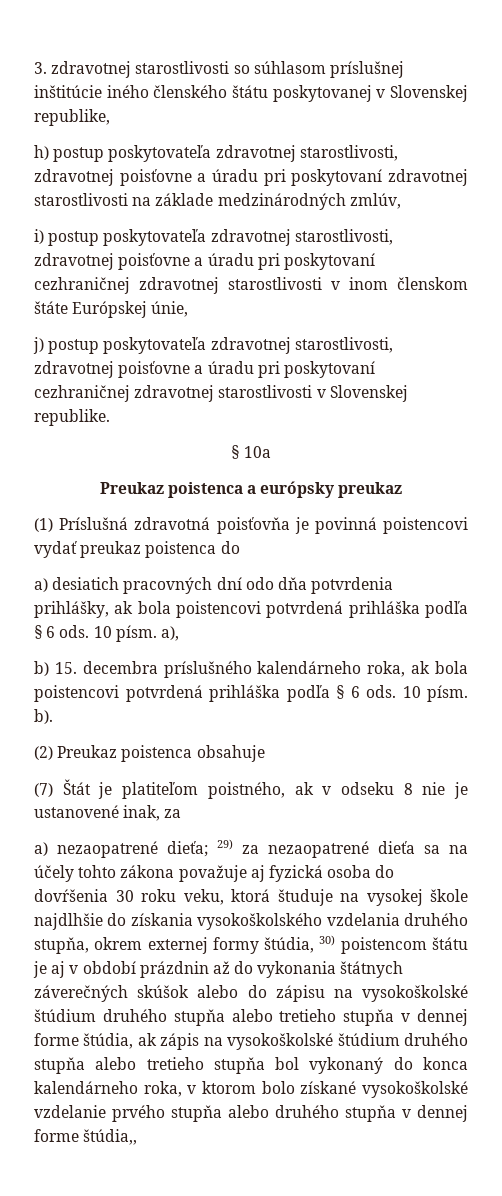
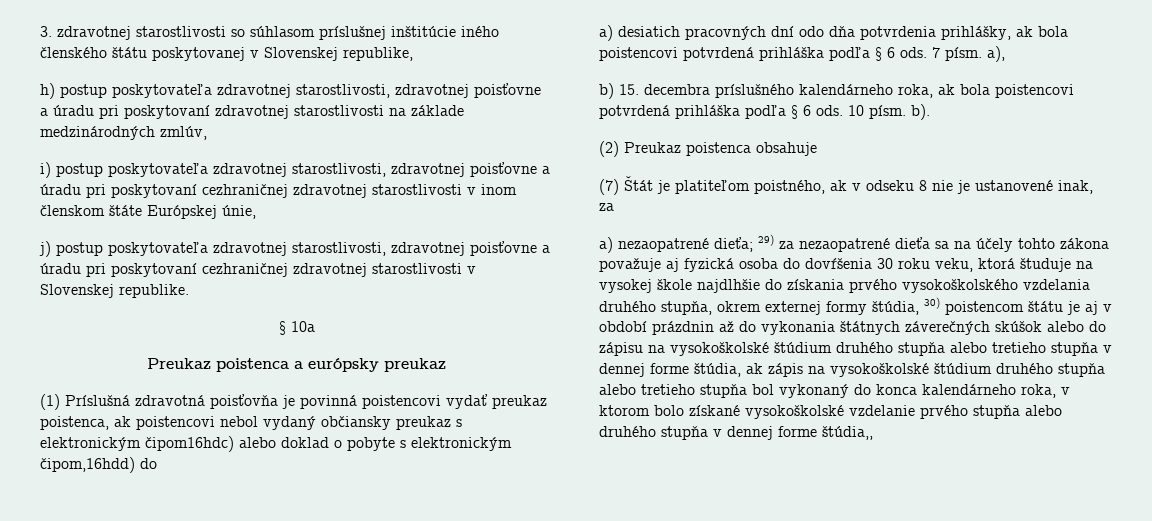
- (1) Príslušná zdravotná poisťovňa je povinná poistencovi vydať preukaz poistenca do
+ (1) Príslušná zdravotná poisťovňa je povinná poistencovi vydať preukaz poistenca, ak poistencovi nebol vydaný občiansky preukaz s elektronickým čipom16hdc) alebo doklad o pobyte s elektronickým čipom,16hdd) do
- 10 písm. a),
+ 7 písm. a),
- 29) za nezaopatrené dieťa sa na účely tohto zákona považuje aj fyzická osoba do dovŕšenia 30 roku veku, ktorá študuje na vysokej škole najdlhšie do získania vysokoškolského vzdelania druhého stupňa, okrem externej formy štúdia, 30) poistencom štátu je aj v období prázdnin až do vykonania štátnych záverečných skúšok alebo do zápisu na vysokoškolské štúdium druhého stupňa alebo tretieho stupňa v dennej forme štúdia, ak zápis na vysokoškolské štúdium druhého stupňa alebo tretieho stupňa bol vykonaný do konca kalendárneho roka, v ktorom bolo získané vysokoškolské vzdelanie prvého stupňa alebo druhého stupňa v dennej forme štúdia,,
+ 29) za nezaopatrené dieťa sa na účely tohto zákona považuje aj fyzická osoba do dovŕšenia 30 roku veku, ktorá študuje na vysokej škole najdlhšie do získania prvého vysokoškolského vzdelania druhého stupňa, okrem externej formy štúdia, 30) poistencom štátu je aj v období prázdnin až do vykonania štátnych záverečných skúšok alebo do zápisu na vysokoškolské štúdium druhého stupňa alebo tretieho stupňa v dennej forme štúdia, ak zápis na vysokoškolské štúdium druhého stupňa alebo tretieho stupňa bol vykonaný do konca kalendárneho roka, v ktorom bolo získané vysokoškolské vzdelanie prvého stupňa alebo druhého stupňa v dennej forme štúdia,,

